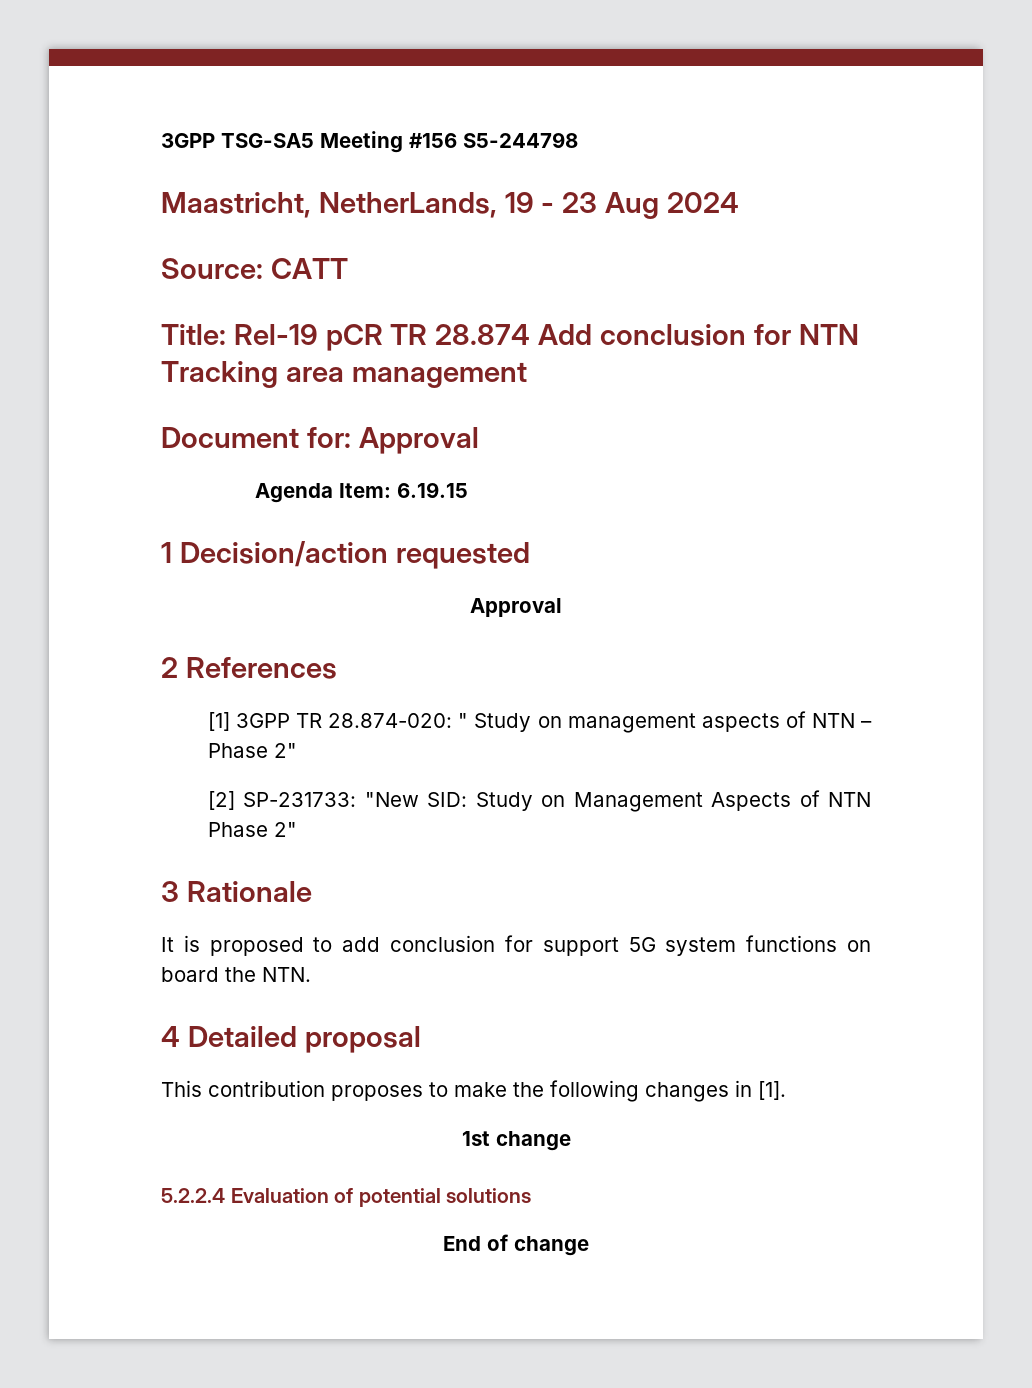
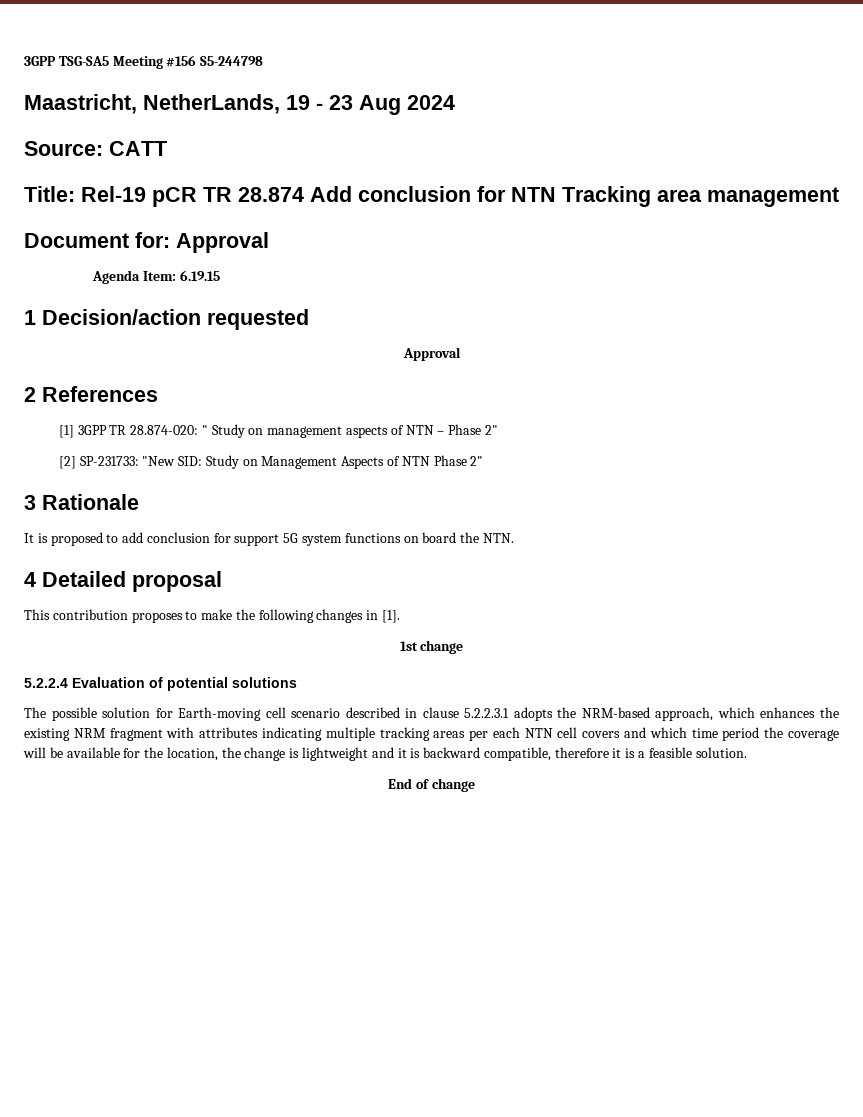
+ The possible solution for Earth-moving cell scenario described in clause 5.2.2.3.1 adopts the NRM-based approach, which enhances the existing NRM fragment with attributes indicating multiple tracking areas per each NTN cell covers and which time period the coverage will be available for the location, the change is lightweight and it is backward compatible, therefore it is a feasible solution.

